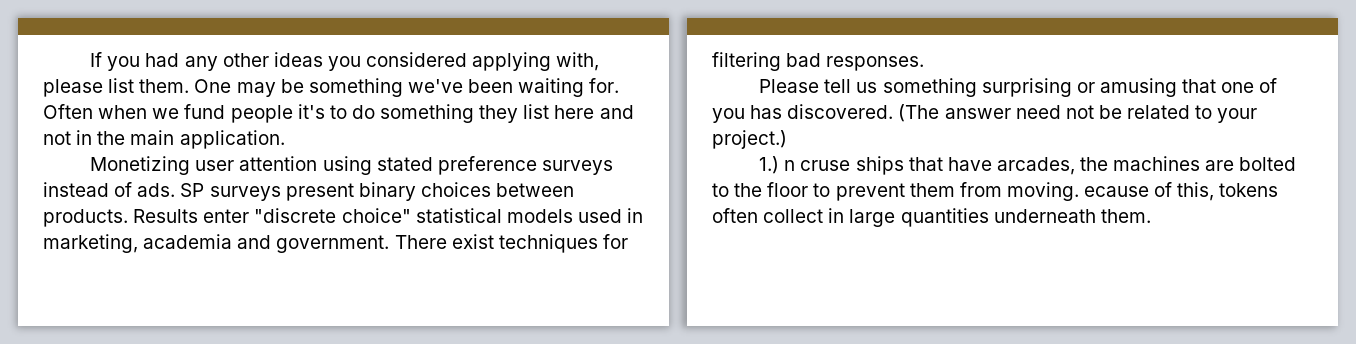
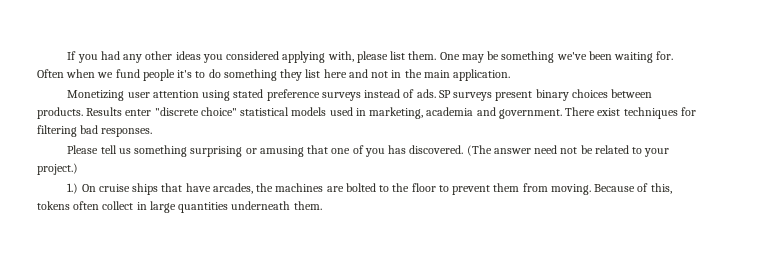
- 1.) n cruse ships that have arcades, the machines are bolted to the floor to prevent them from moving. ecause of this, tokens often collect in large quantities underneath them.
+ 1.) On cruise ships that have arcades, the machines are bolted to the floor to prevent them from moving. Because of this, tokens often collect in large quantities underneath them.

